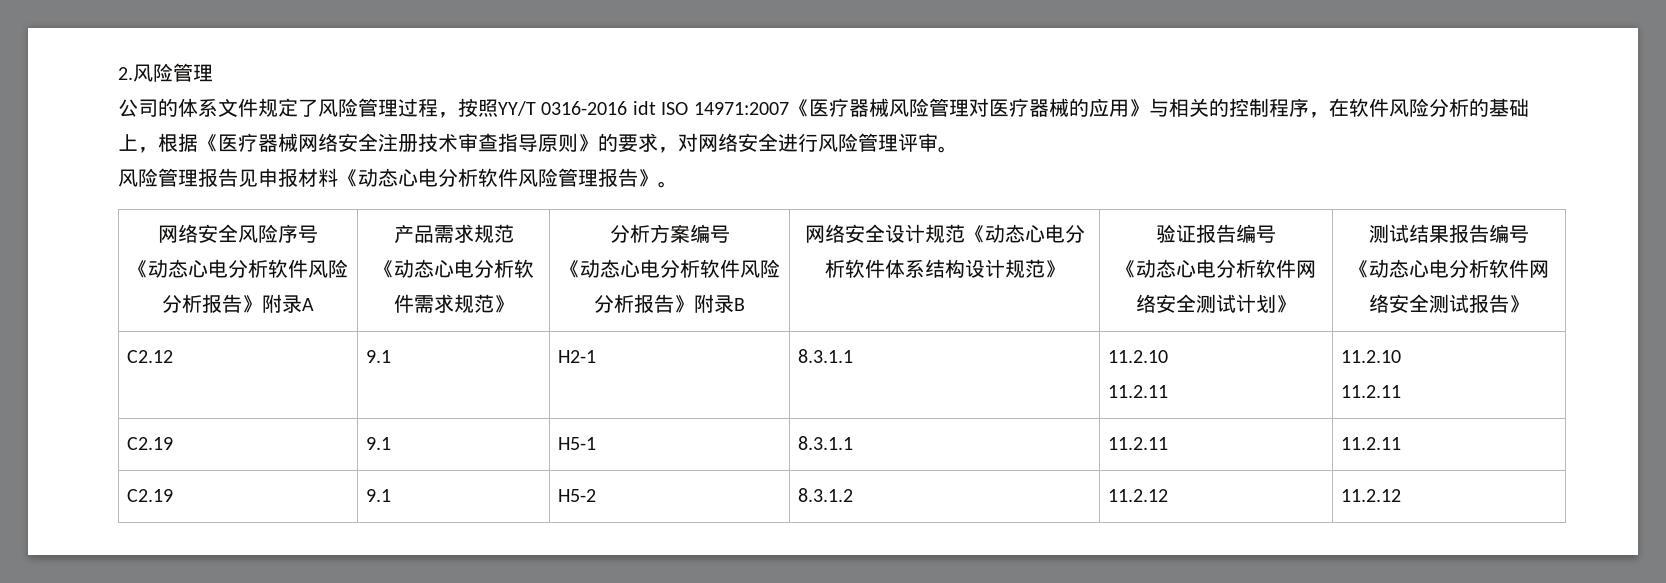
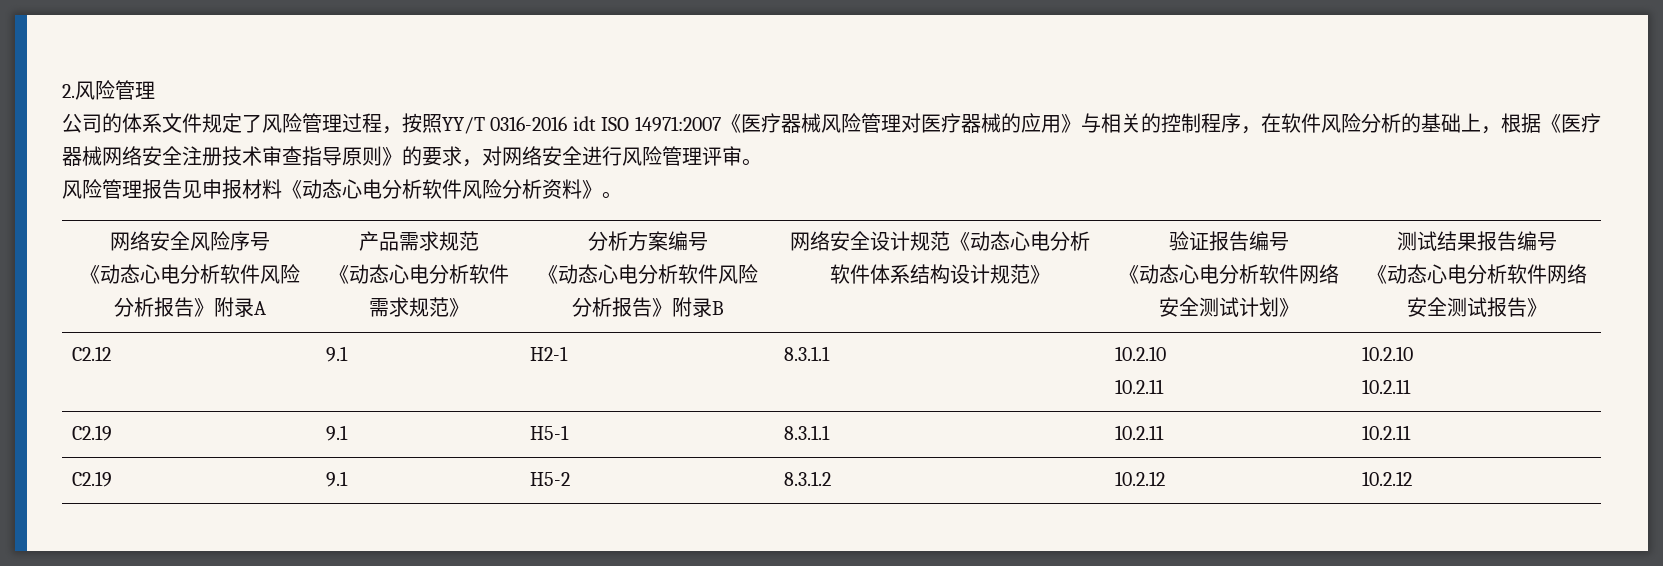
- 风险管理报告见申报材料《动态心电分析软件风险管理报告》。
+ 风险管理报告见申报材料《动态心电分析软件风险分析资料》。
- C2.12 | 9.1 | H2-1 | 8.3.1.1 | 11.2.10
- 11.2.11 | 11.2.10
- 11.2.11
+ C2.12 | 9.1 | H2-1 | 8.3.1.1 | 10.2.10
+ 10.2.11 | 10.2.10
+ 10.2.11
- C2.19 | 9.1 | H5-1 | 8.3.1.1 | 11.2.11 | 11.2.11
+ C2.19 | 9.1 | H5-1 | 8.3.1.1 | 10.2.11 | 10.2.11
- C2.19 | 9.1 | H5-2 | 8.3.1.2 | 11.2.12 | 11.2.12
+ C2.19 | 9.1 | H5-2 | 8.3.1.2 | 10.2.12 | 10.2.12

